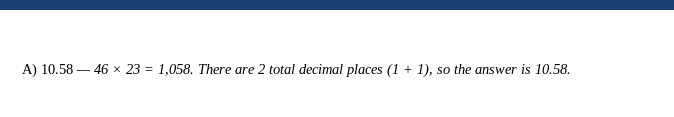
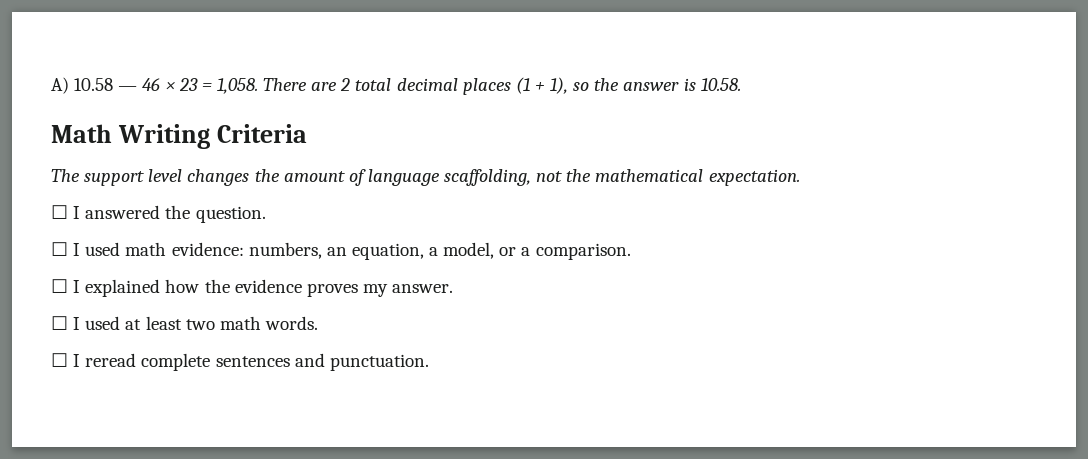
+ Math Writing Criteria
+ The support level changes the amount of language scaffolding, not the mathematical expectation.
+ ☐ I answered the question.
+ ☐ I used math evidence: numbers, an equation, a model, or a comparison.
+ ☐ I explained how the evidence proves my answer.
+ ☐ I used at least two math words.
+ ☐ I reread complete sentences and punctuation.

